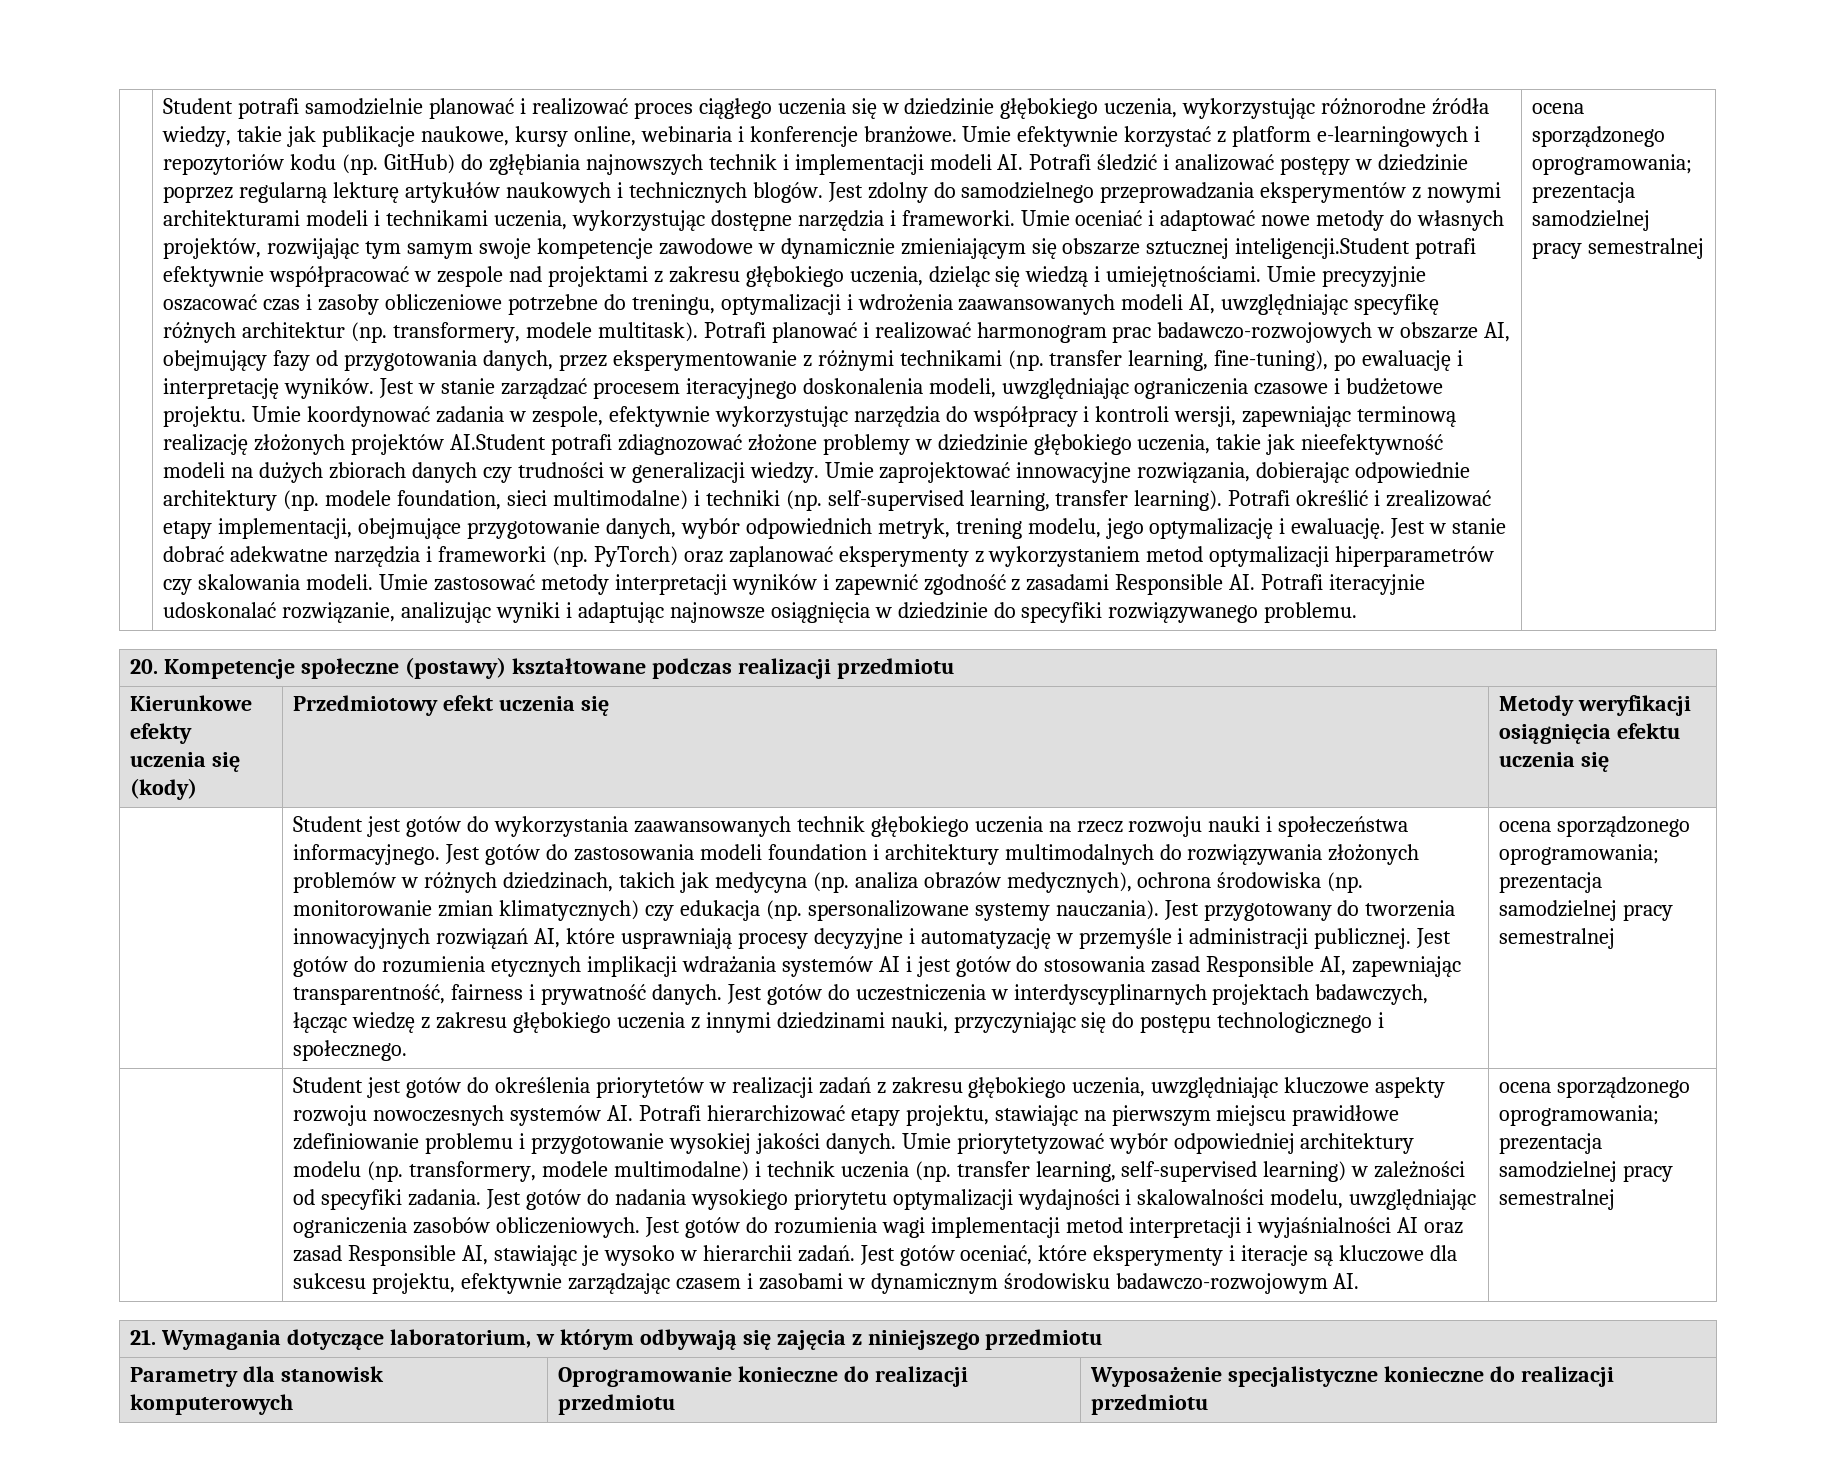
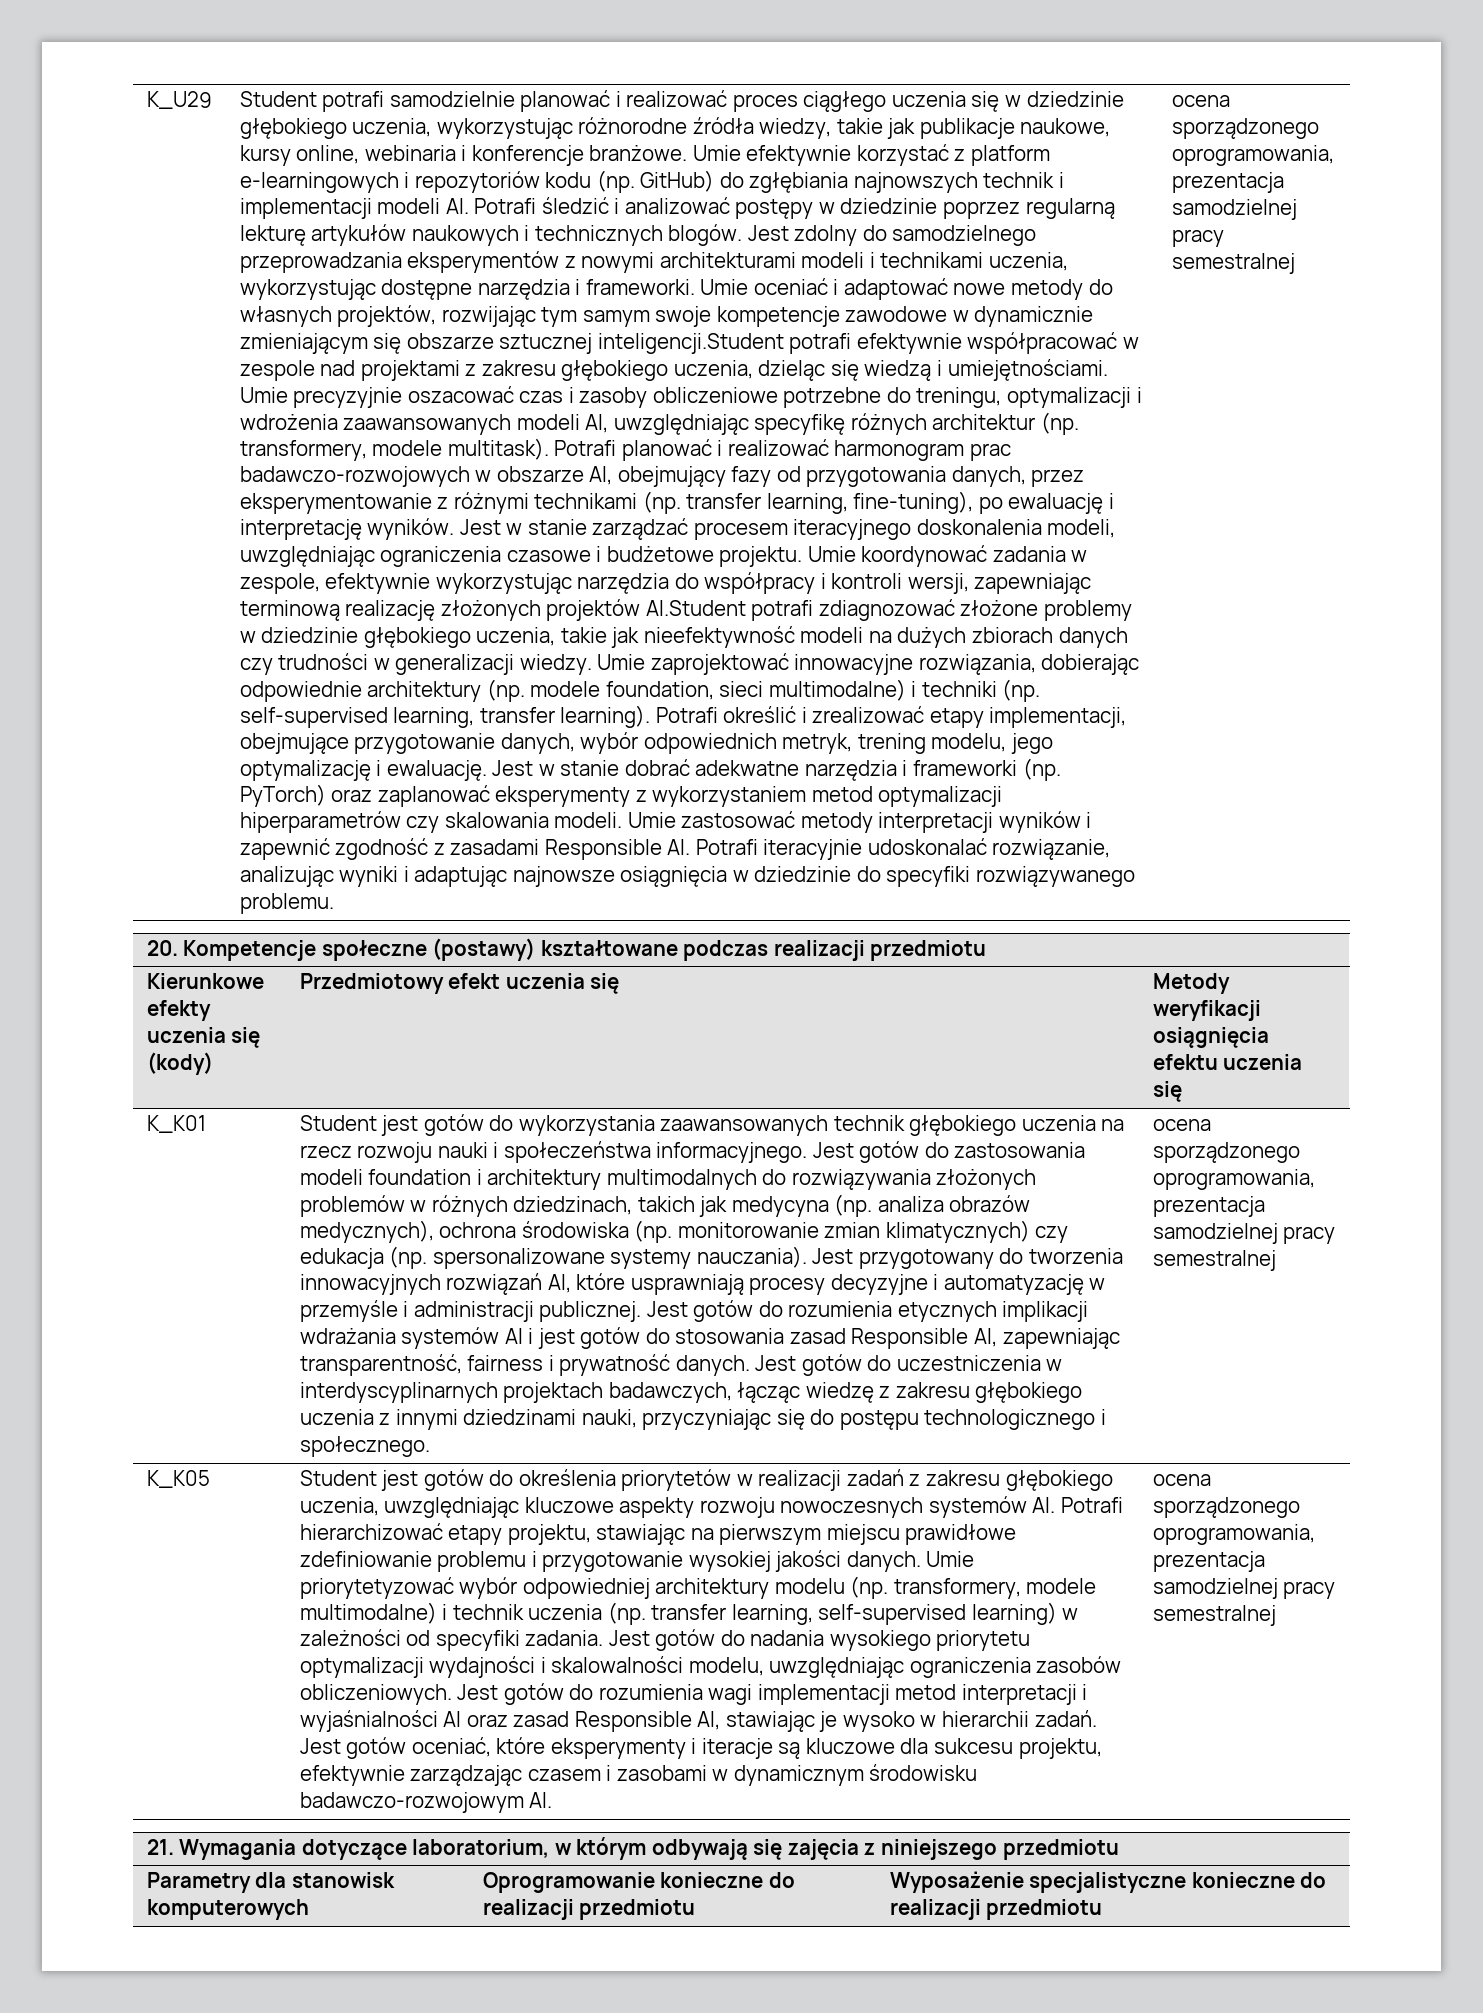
+ K_U29
- Umie zastosować metody interpretacji wyników i zapewnić zgodność z zasadami Responsible AI. Potrafi iteracyjnie udoskonalać rozwiązanie, analizując wyniki i adaptując najnowsze osiągnięcia w dziedzinie do specyfiki rozwiązywanego problemu. | ocena sporządzonego oprogramowania; prezentacja samodzielnej pracy semestralnej
+ Umie zastosować metody interpretacji wyników i zapewnić zgodność z zasadami Responsible AI. Potrafi iteracyjnie udoskonalać rozwiązanie, analizując wyniki i adaptując najnowsze osiągnięcia w dziedzinie do specyfiki rozwiązywanego problemu. | ocena sporządzonego oprogramowania, prezentacja samodzielnej pracy semestralnej
+ K_K01
- Jest gotów do uczestniczenia w interdyscyplinarnych projektach badawczych, łącząc wiedzę z zakresu głębokiego uczenia z innymi dziedzinami nauki, przyczyniając się do postępu technologicznego i społecznego. | ocena sporządzonego oprogramowania; prezentacja samodzielnej pracy semestralnej
+ Jest gotów do uczestniczenia w interdyscyplinarnych projektach badawczych, łącząc wiedzę z zakresu głębokiego uczenia z innymi dziedzinami nauki, przyczyniając się do postępu technologicznego i społecznego. | ocena sporządzonego oprogramowania, prezentacja samodzielnej pracy semestralnej
+ K_K05
- Jest gotów oceniać, które eksperymenty i iteracje są kluczowe dla sukcesu projektu, efektywnie zarządzając czasem i zasobami w dynamicznym środowisku badawczo-rozwojowym AI. | ocena sporządzonego oprogramowania; prezentacja samodzielnej pracy semestralnej
+ Jest gotów oceniać, które eksperymenty i iteracje są kluczowe dla sukcesu projektu, efektywnie zarządzając czasem i zasobami w dynamicznym środowisku badawczo-rozwojowym AI. | ocena sporządzonego oprogramowania, prezentacja samodzielnej pracy semestralnej

